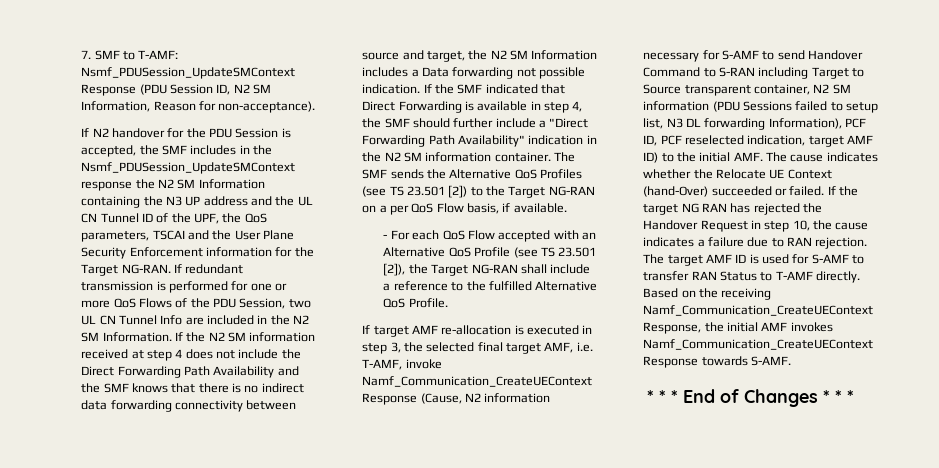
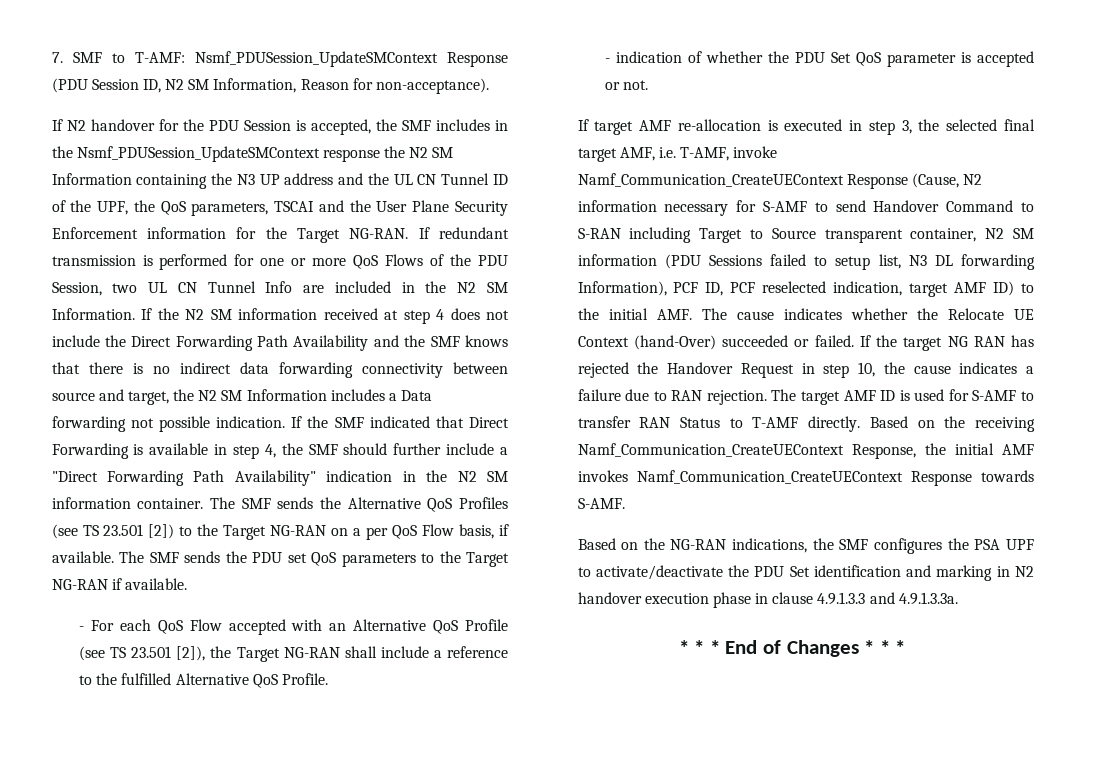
+ The SMF sends the PDU set QoS parameters to the Target NG-RAN if available.
+ - indication of whether the PDU Set QoS parameter is accepted or not.
+ Based on the NG-RAN indications, the SMF configures the PSA UPF to activate/deactivate the PDU Set identification and marking in N2 handover execution phase in clause 4.9.1.3.3 and 4.9.1.3.3a.

